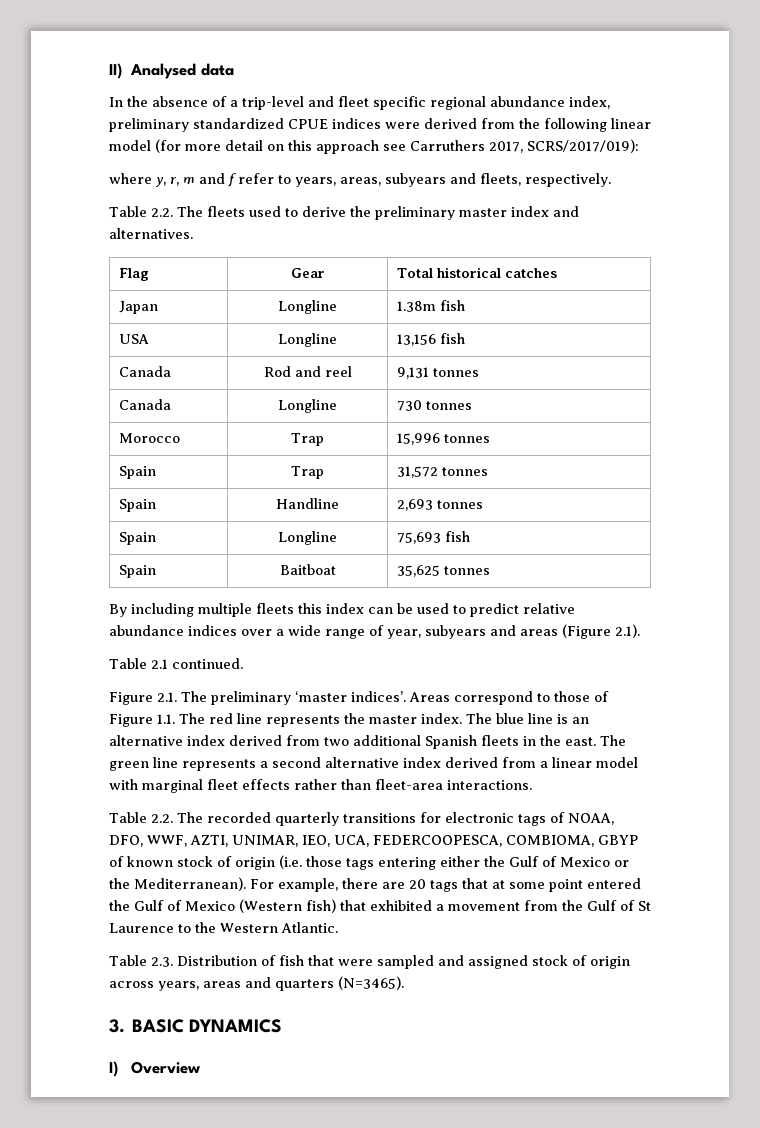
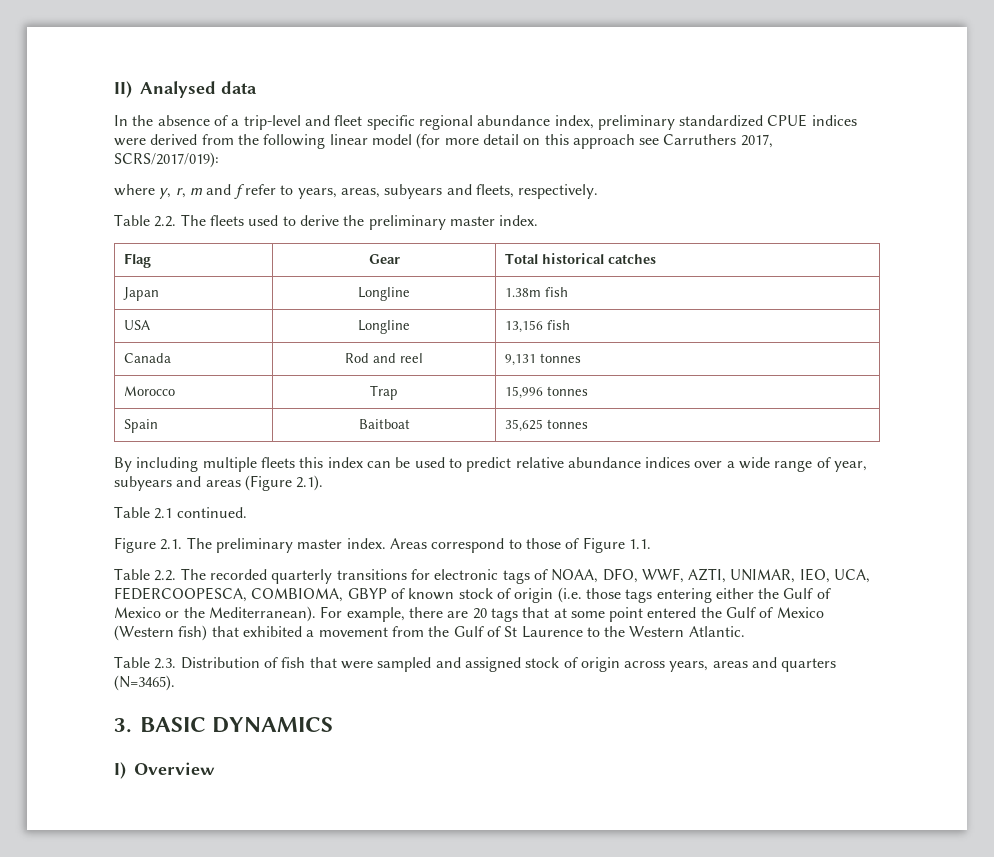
- Table 2.2. The fleets used to derive the preliminary master index and alternatives.
+ Table 2.2. The fleets used to derive the preliminary master index.
- Canada | Longline | 730 tonnes
- Spain | Trap | 31,572 tonnes
- Spain | Handline | 2,693 tonnes
- Spain | Longline | 75,693 fish
- Figure 2.1. The preliminary ‘master indices’.
+ Figure 2.1. The preliminary master index.
- Areas correspond to those of Figure 1.1. The red line represents the master index. The blue line is an alternative index derived from two additional Spanish fleets in the east. The green line represents a second alternative index derived from a linear model with marginal fleet effects rather than fleet-area interactions.
+ Areas correspond to those of Figure 1.1.

